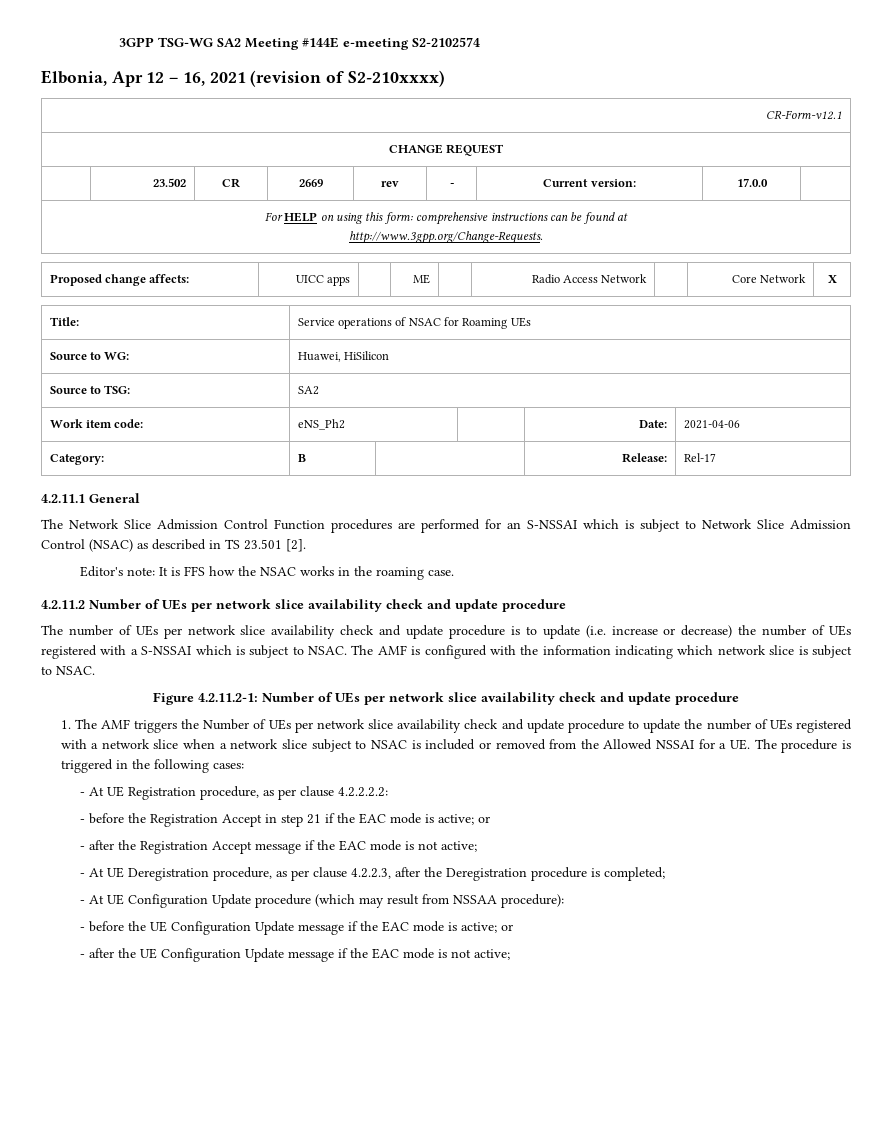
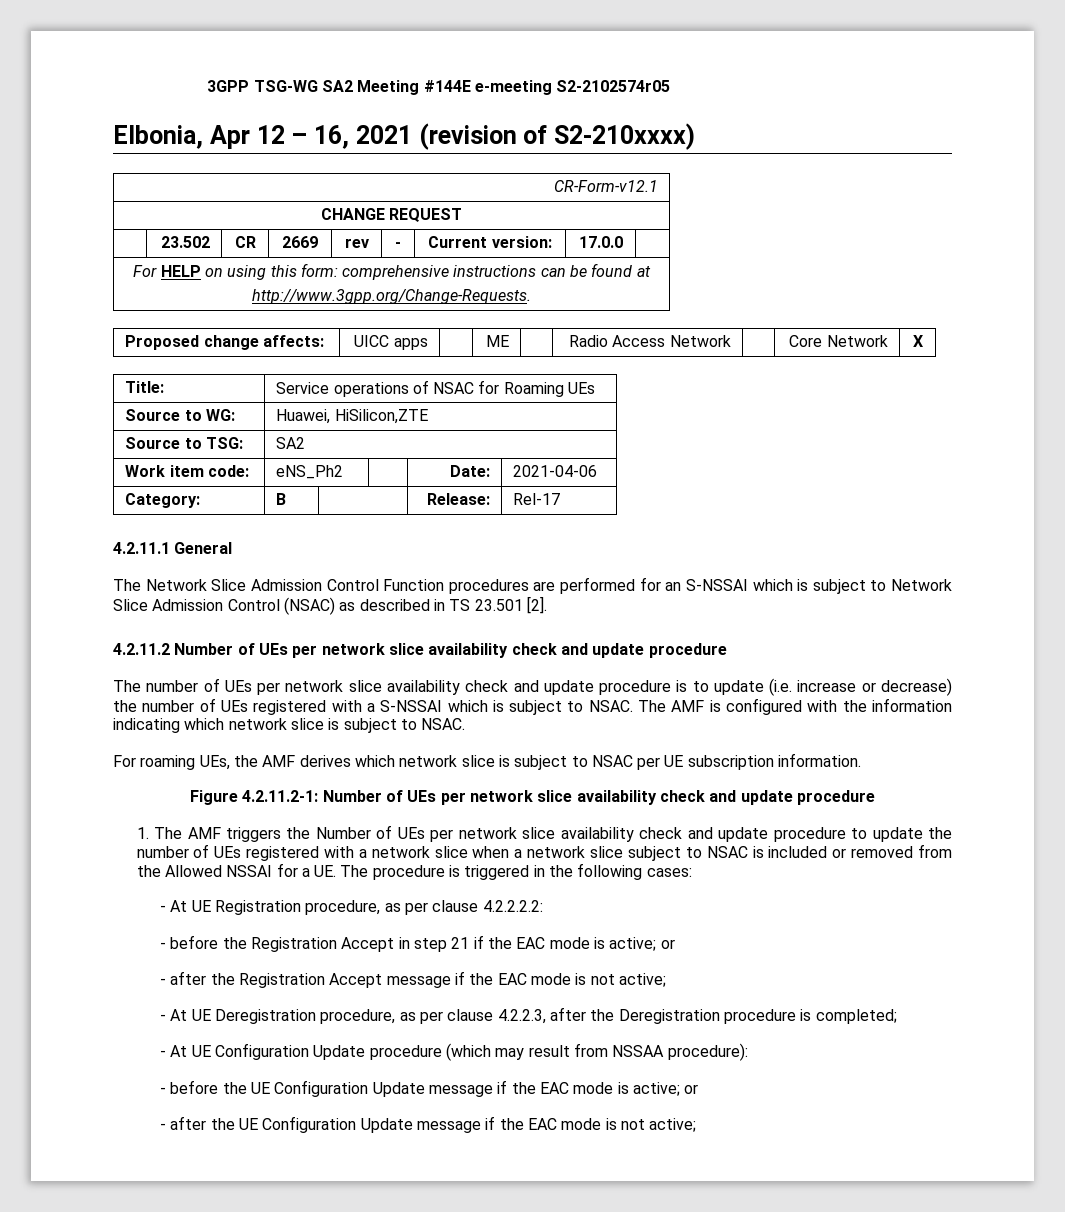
- 3GPP TSG-WG SA2 Meeting #144E e-meeting S2-2102574
+ 3GPP TSG-WG SA2 Meeting #144E e-meeting S2-2102574r05
- Source to WG: | Huawei, HiSilicon
+ Source to WG: | Huawei, HiSilicon,ZTE
- Editor's note: It is FFS how the NSAC works in the roaming case.
+ For roaming UEs, the AMF derives which network slice is subject to NSAC per UE subscription information.

